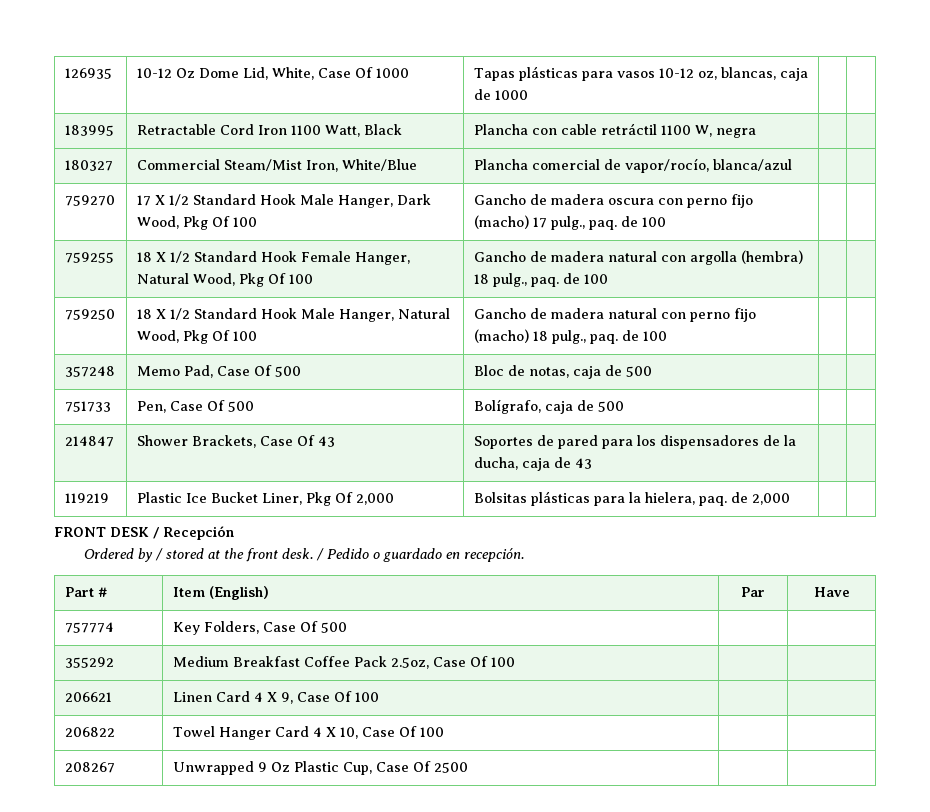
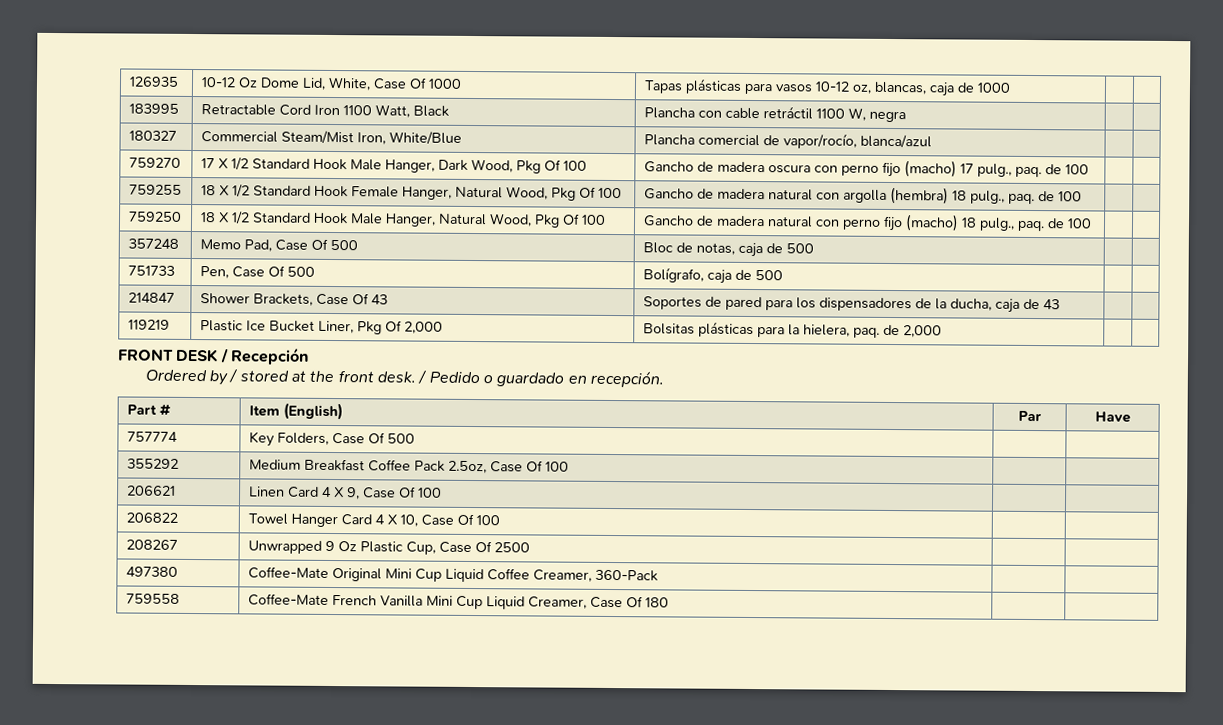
+ 497380 | Coffee-Mate Original Mini Cup Liquid Coffee Creamer, 360-Pack | |
+ 759558 | Coffee-Mate French Vanilla Mini Cup Liquid Creamer, Case Of 180 | |

